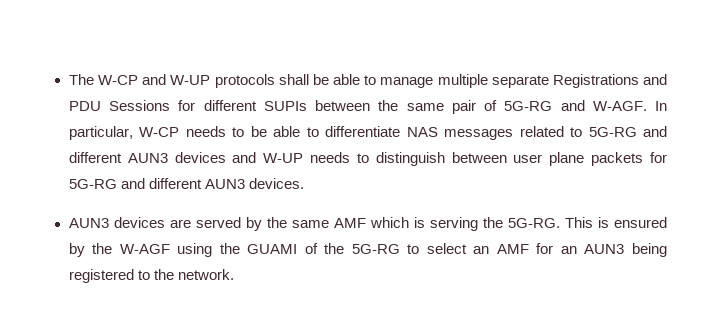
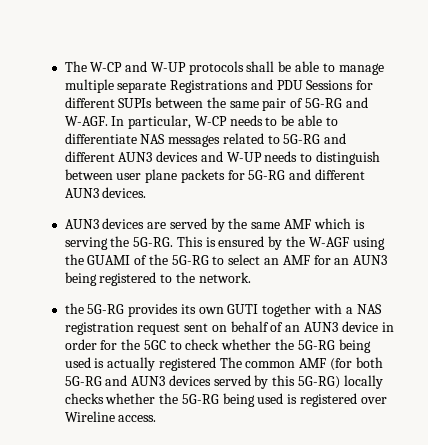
+ the 5G-RG provides its own GUTI together with a NAS registration request sent on behalf of an AUN3 device in order for the 5GC to check whether the 5G-RG being used is actually registered The common AMF (for both 5G-RG and AUN3 devices served by this 5G-RG) locally checks whether the 5G-RG being used is registered over Wireline access.

